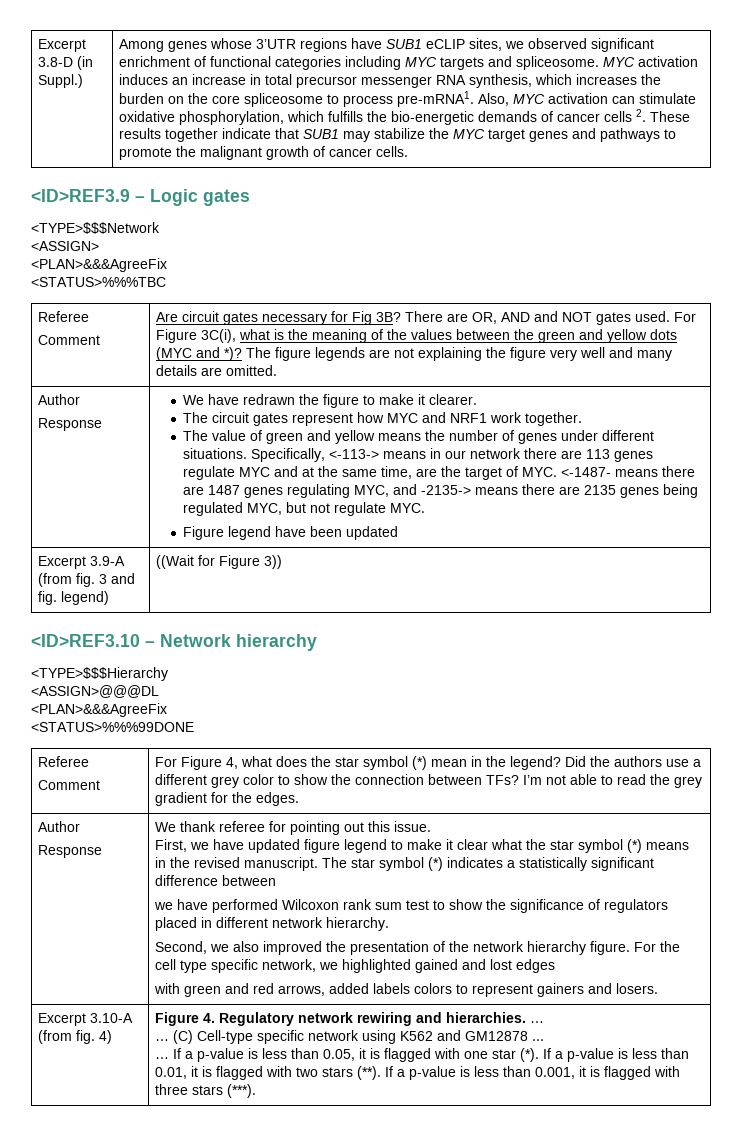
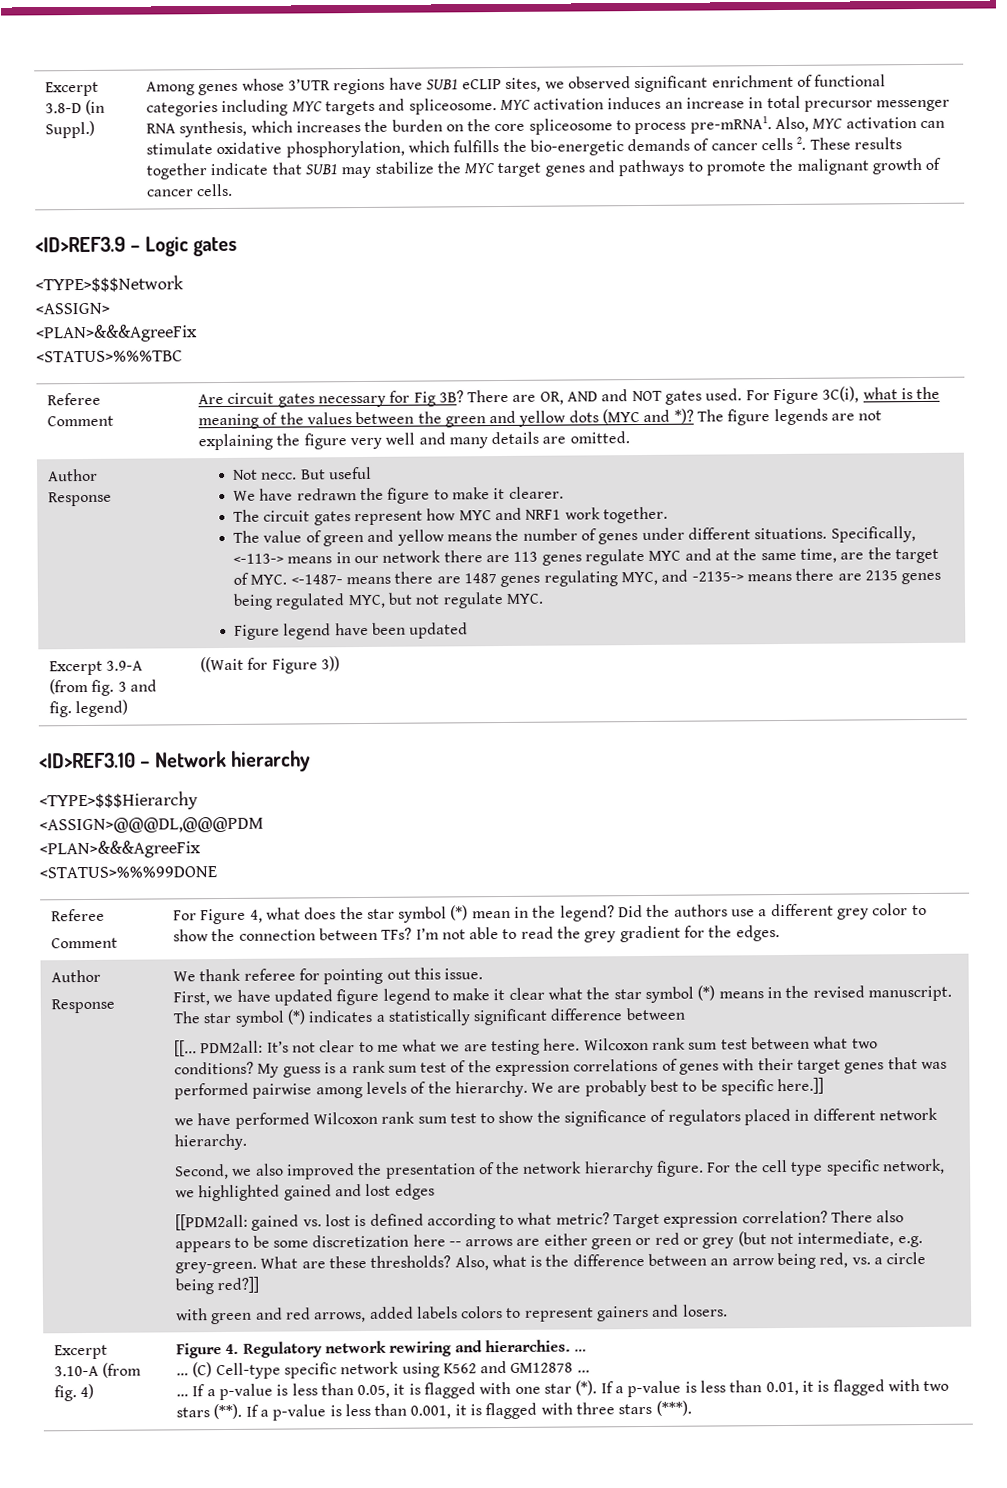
+ Not necc. But useful
- <ASSIGN>@@@DL
+ <ASSIGN>@@@DL,@@@PDM
+ [[... PDM2all: It’s not clear to me what we are testing here. Wilcoxon rank sum test between what two conditions? My guess is a rank sum test of the expression correlations of genes with their target genes that was performed pairwise among levels of the hierarchy. We are probably best to be specific here.]]
+ [[PDM2all: gained vs. lost is defined according to what metric? Target expression correlation? There also appears to be some discretization here -- arrows are either green or red or grey (but not intermediate, e.g. grey-green. What are these thresholds? Also, what is the difference between an arrow being red, vs. a circle being red?]]

